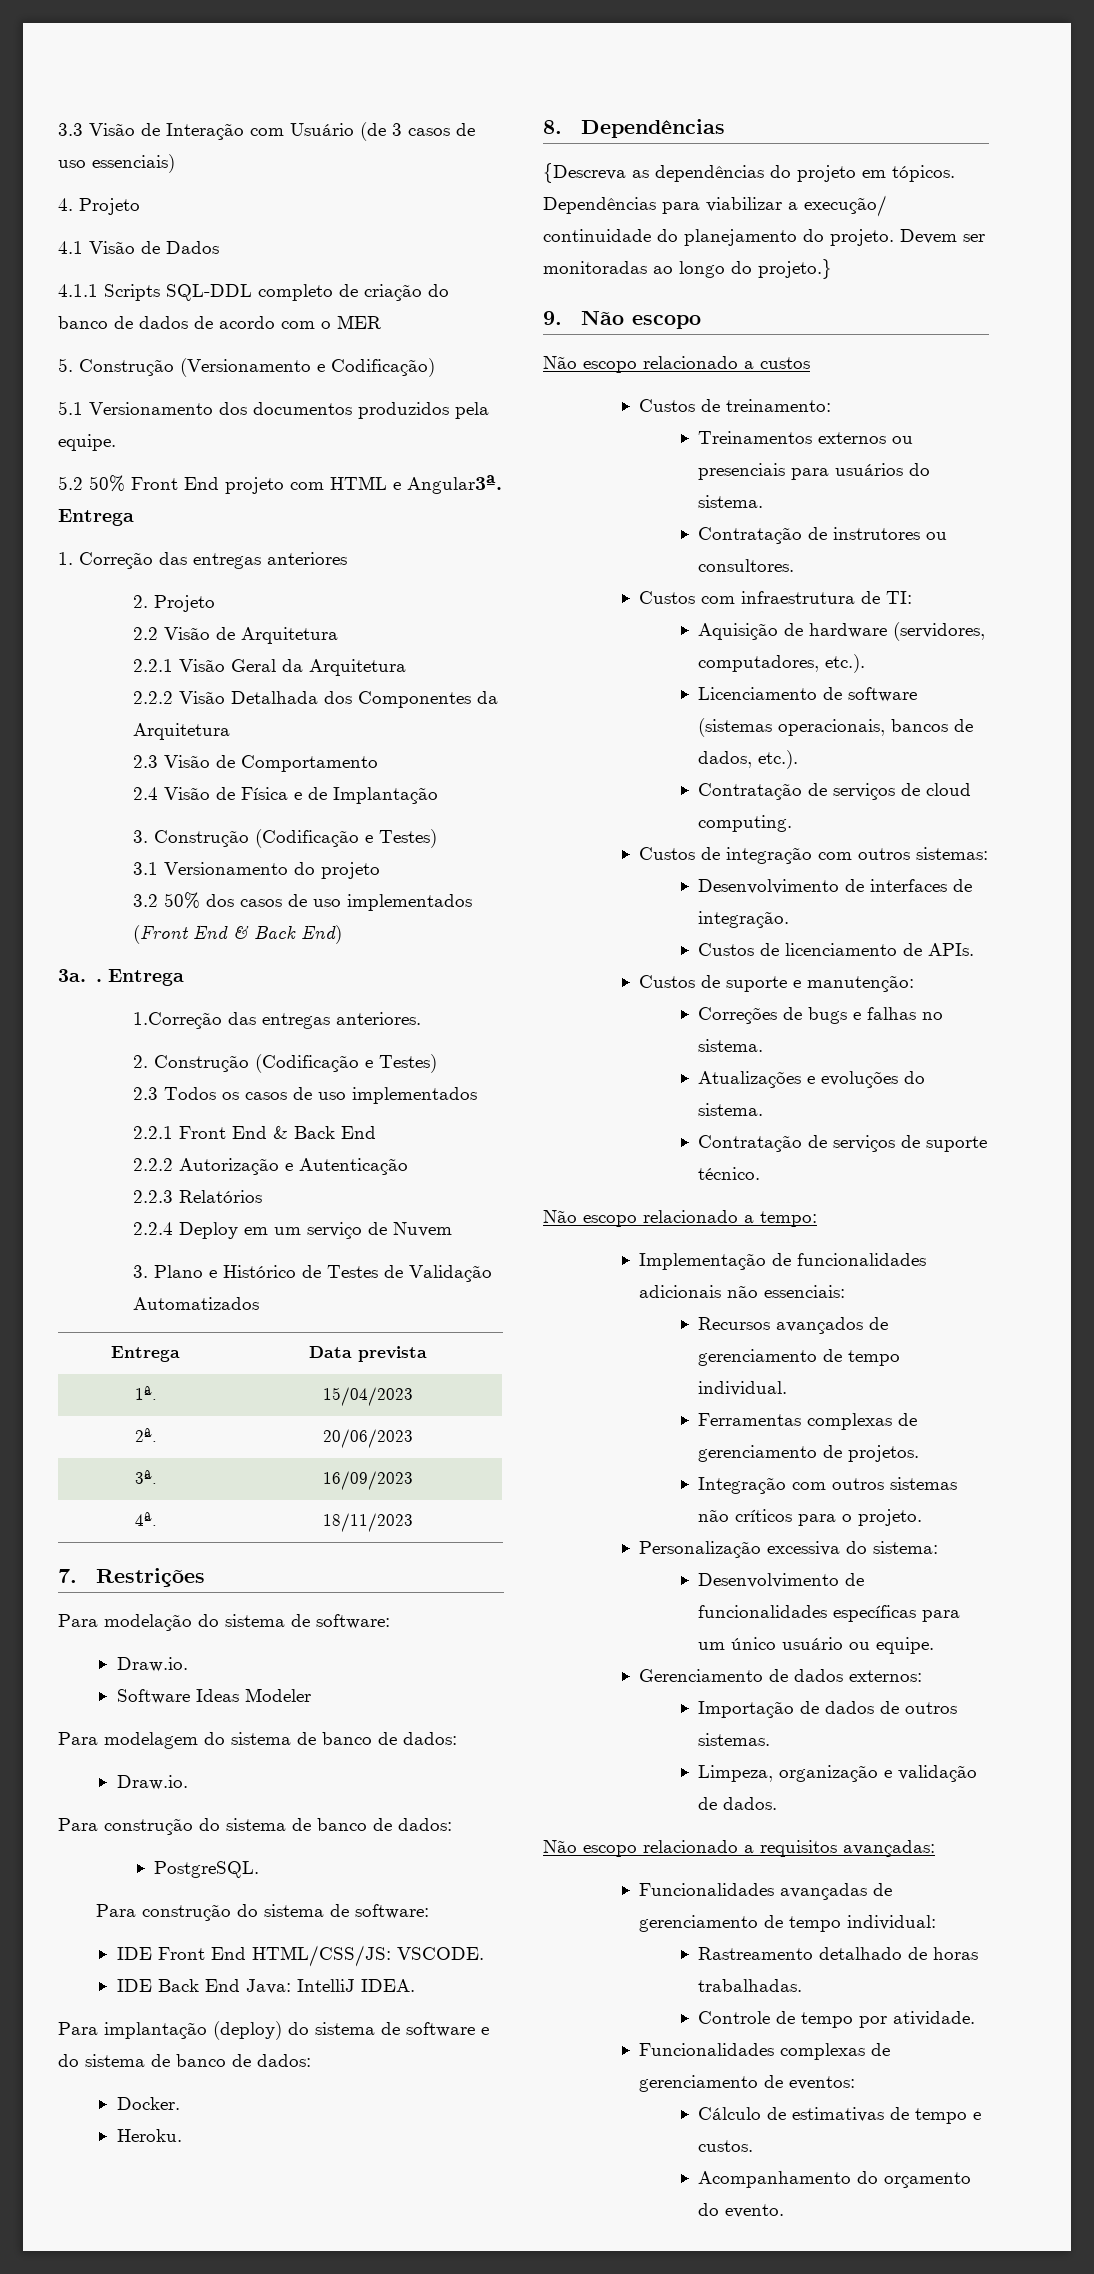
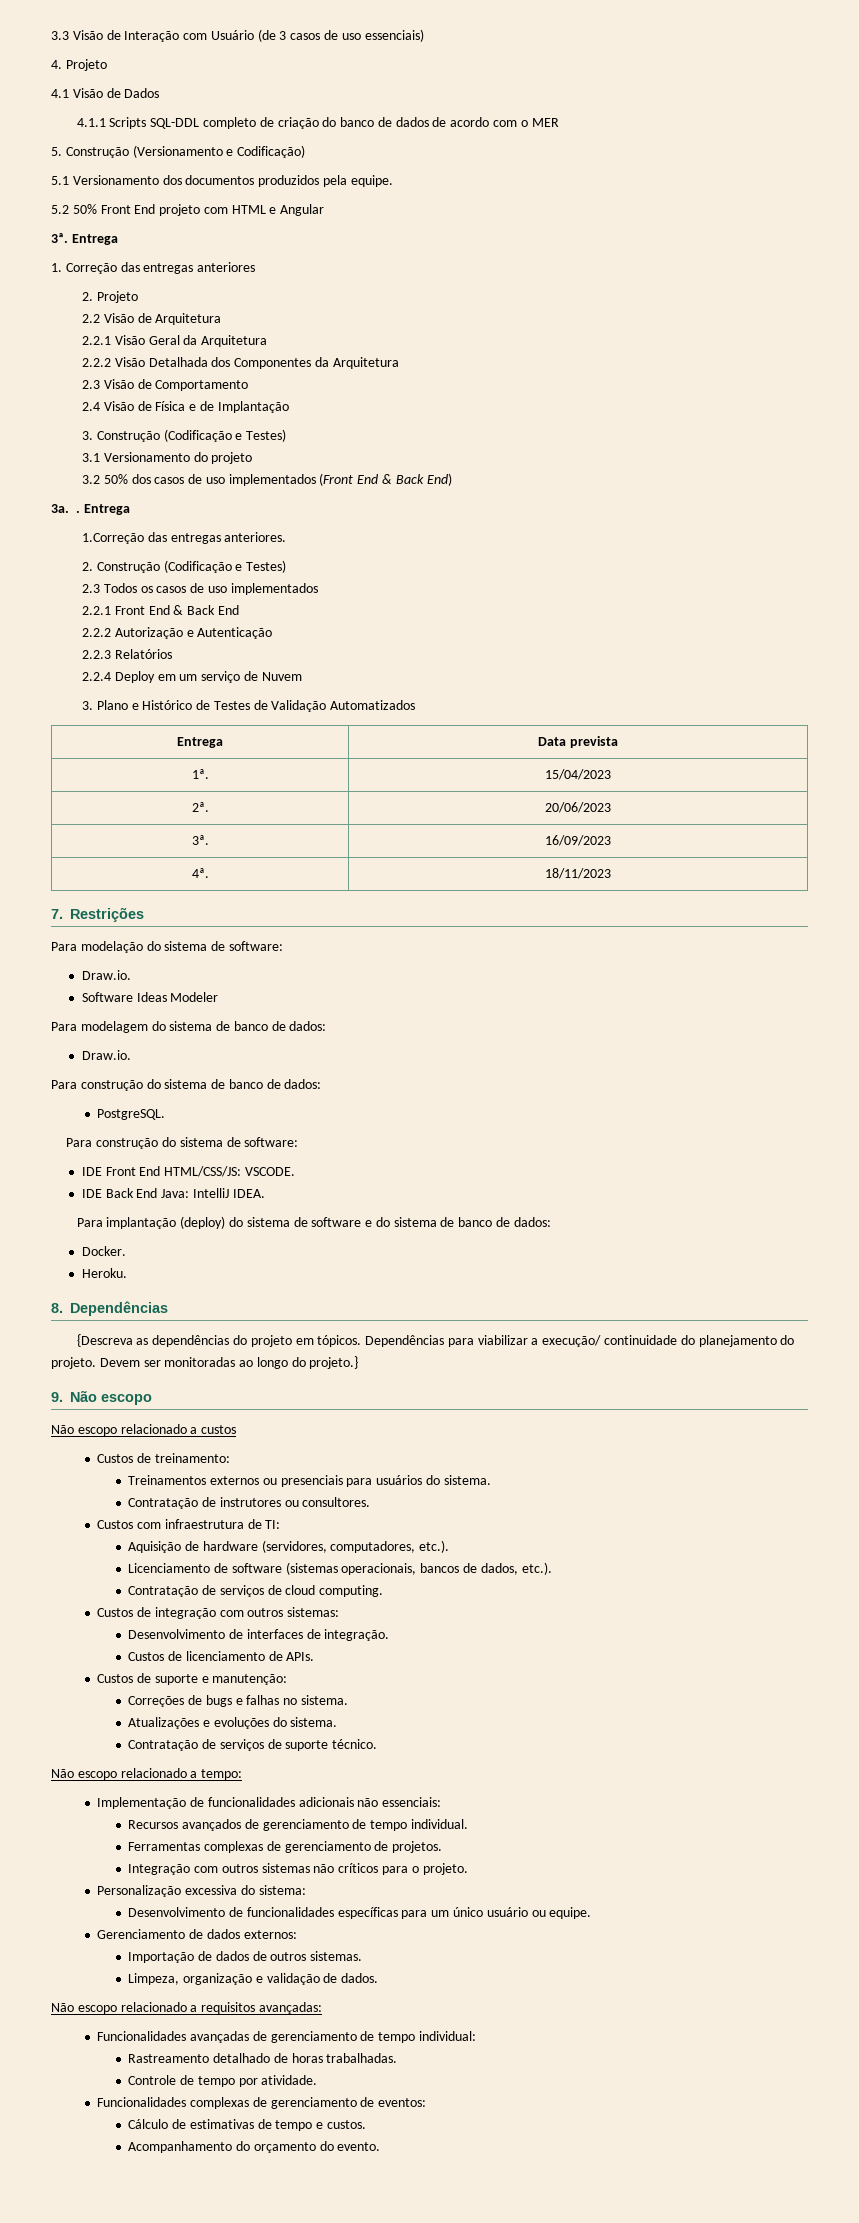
- 5.2 50% Front End projeto com HTML e Angular3ª.
+ 5.2 50% Front End projeto com HTML e Angular
+ 3ª.

